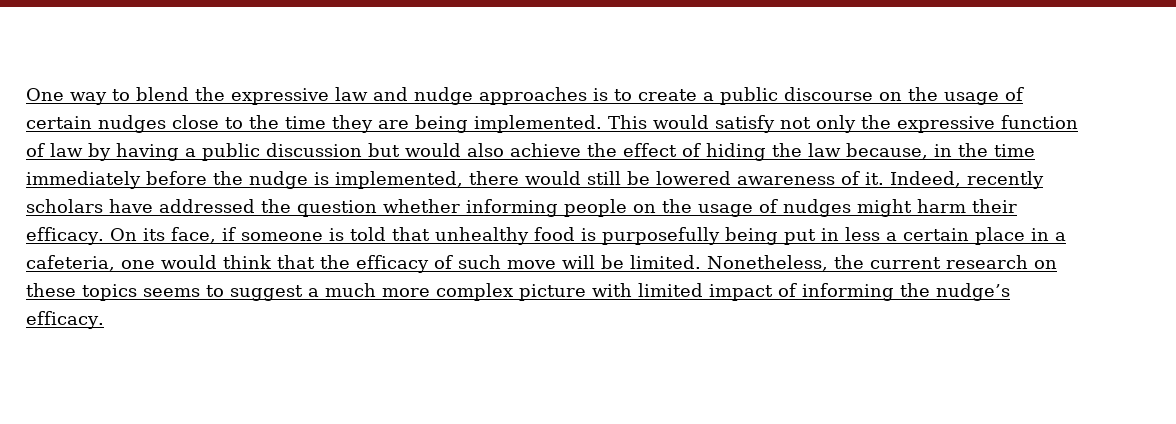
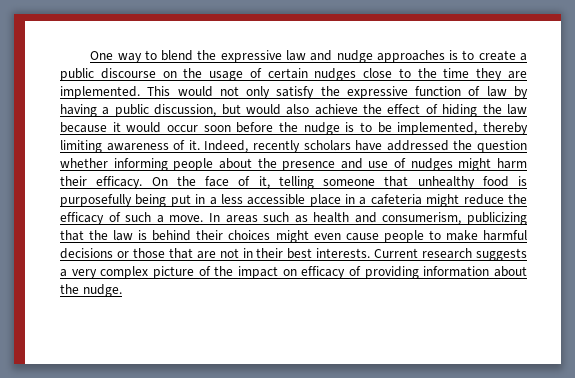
- One way to blend the expressive law and nudge approaches is to create a public discourse on the usage of certain nudges close to the time they are being implemented.
+ One way to blend the expressive law and nudge approaches is to create a public discourse on the usage of certain nudges close to the time they are implemented.
- This would satisfy not only the expressive function of law by having a public discussion but would also achieve the effect of hiding the law because, in the time immediately before the nudge is implemented, there would still be lowered awareness of it.
+ This would not only satisfy the expressive function of law by having a public discussion, but would also achieve the effect of hiding the law because it would occur soon before the nudge is to be implemented, thereby limiting awareness of it.
- Indeed, recently scholars have addressed the question whether informing people on the usage of nudges might harm their efficacy.
+ Indeed, recently scholars have addressed the question whether informing people about the presence and use of nudges might harm their efficacy.
- On its face, if someone is told that unhealthy food is purposefully being put in less a certain place in a cafeteria, one would think that the efficacy of such move will be limited. Nonetheless, the current research on these topics seems to suggest a much more complex picture with limited impact of informing the nudge’s efficacy.
+ On the face of it, telling someone that unhealthy food is purposefully being put in a less accessible place in a cafeteria might reduce the efficacy of such a move. In areas such as health and consumerism, publicizing that the law is behind their choices might even cause people to make harmful decisions or those that are not in their best interests. Current research suggests a very complex picture of the impact on efficacy of providing information about the nudge.

